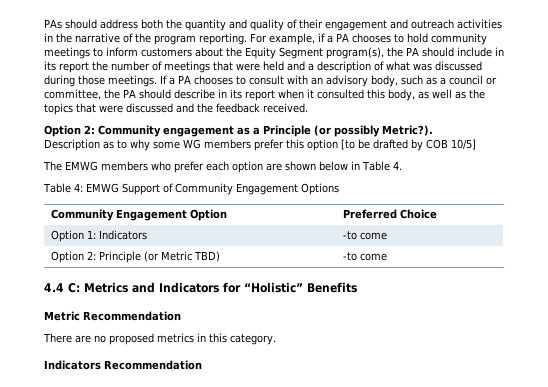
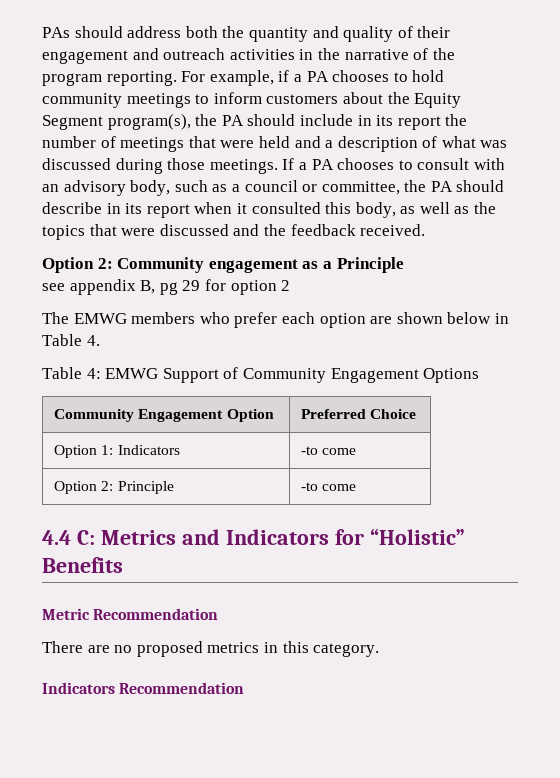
- Option 2: Community engagement as a Principle (or possibly Metric?).
- Description as to why some WG members prefer this option [to be drafted by COB 10/5]
+ Option 2: Community engagement as a Principle
+ see appendix B, pg 29 for option 2
- Option 2: Principle (or Metric TBD) | -to come
+ Option 2: Principle | -to come

